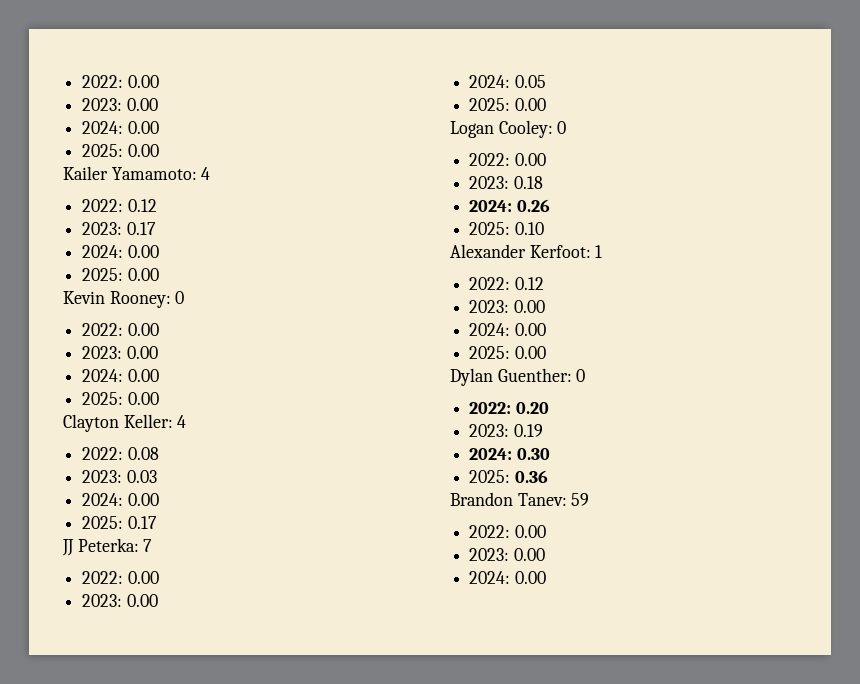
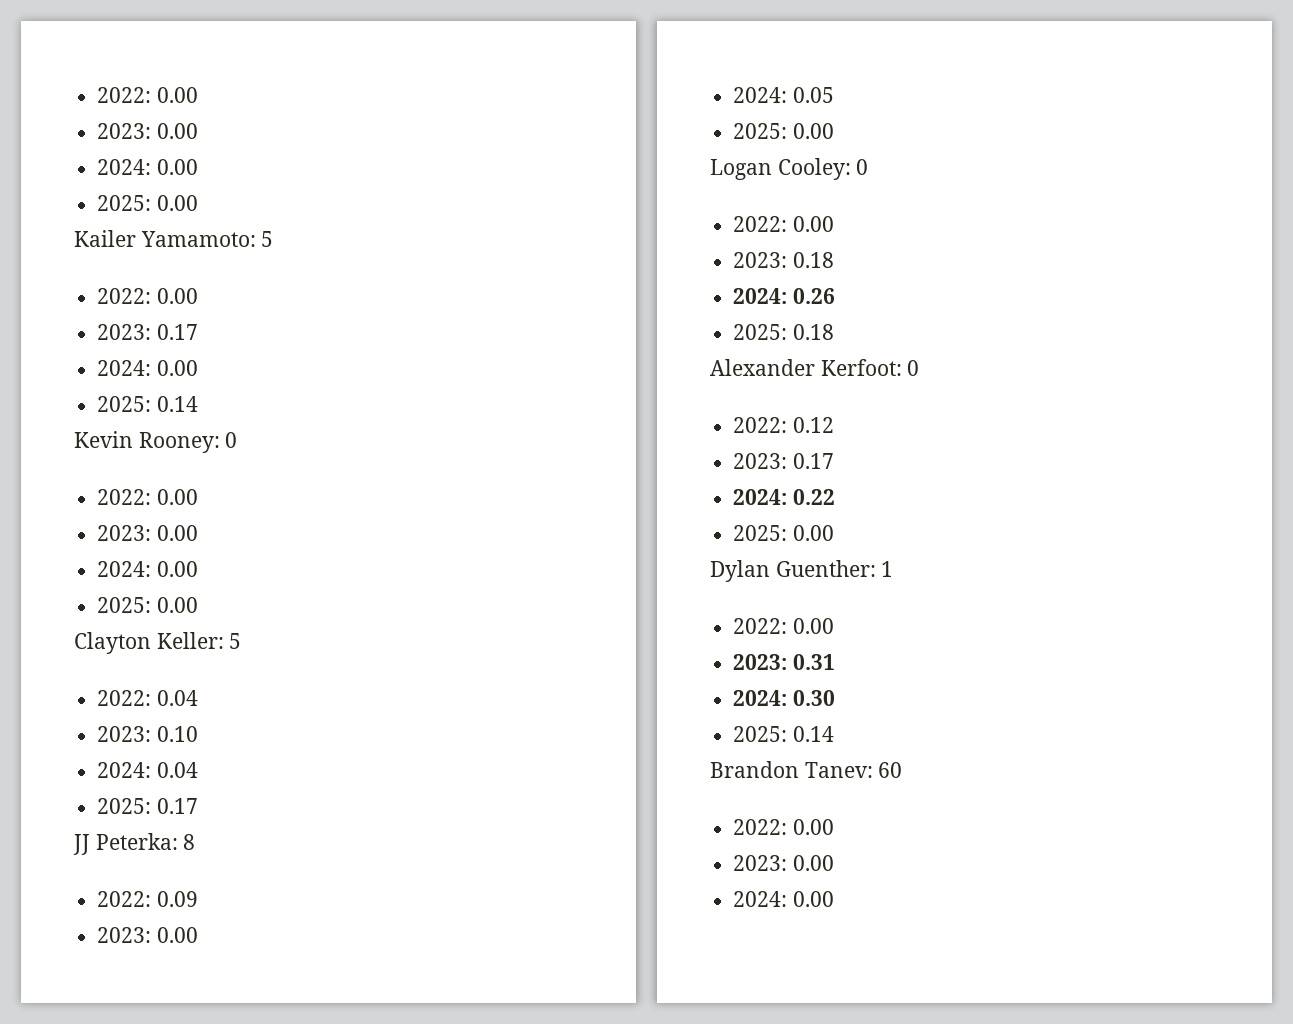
- Kailer Yamamoto: 4
- 2022: 0.12
+ Kailer Yamamoto: 5
+ 2022: 0.00
  2023: 0.17
  2024: 0.00
- 2025: 0.00
+ 2025: 0.14
- Clayton Keller: 4
- 2022: 0.08
- 2023: 0.03
- 2024: 0.00
+ Clayton Keller: 5
+ 2022: 0.04
+ 2023: 0.10
+ 2024: 0.04
- JJ Peterka: 7
- 2022: 0.00
+ JJ Peterka: 8
+ 2022: 0.09
- 2025: 0.10
+ 2025: 0.18
- Alexander Kerfoot: 1
+ Alexander Kerfoot: 0
  2022: 0.12
- 2023: 0.00
- 2024: 0.00
+ 2023: 0.17
+ 2024: 0.22
- Dylan Guenther: 0
- 2022: 0.20
- 2023: 0.19
+ Dylan Guenther: 1
+ 2022: 0.00
+ 2023: 0.31
  2024: 0.30
- 2025: 0.36
+ 2025: 0.14
- Brandon Tanev: 59
+ Brandon Tanev: 60

